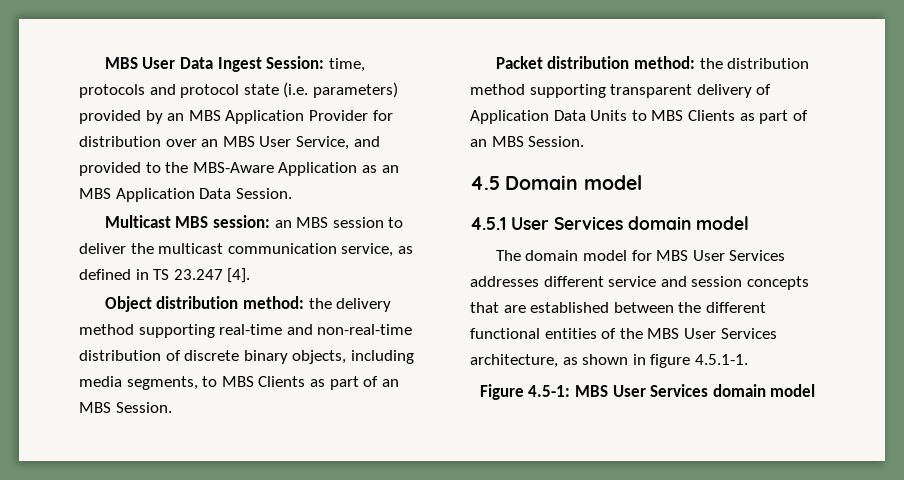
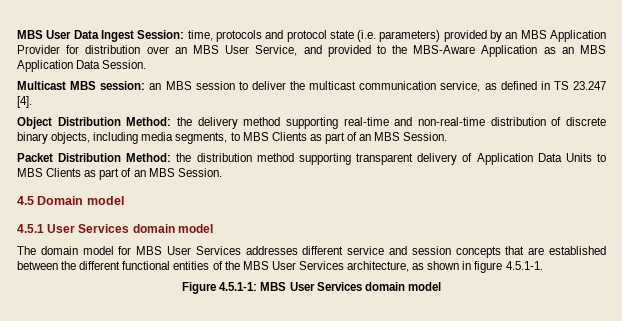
- Object distribution method: the delivery method supporting real-time and non-real-time distribution of discrete binary objects, including media segments, to MBS Clients as part of an MBS Session.
+ Object Distribution Method: the delivery method supporting real-time and non-real-time distribution of discrete binary objects, including media segments, to MBS Clients as part of an MBS Session.
- Packet distribution method: the distribution method supporting transparent delivery of Application Data Units to MBS Clients as part of an MBS Session.
+ Packet Distribution Method: the distribution method supporting transparent delivery of Application Data Units to MBS Clients as part of an MBS Session.
- Figure 4.5-1: MBS User Services domain model
+ Figure 4.5.1-1: MBS User Services domain model

